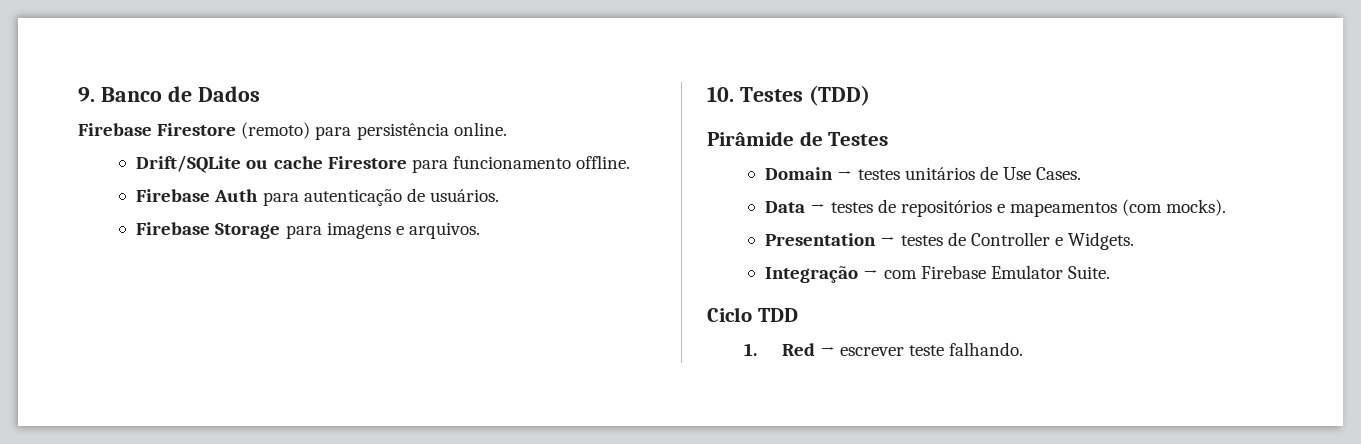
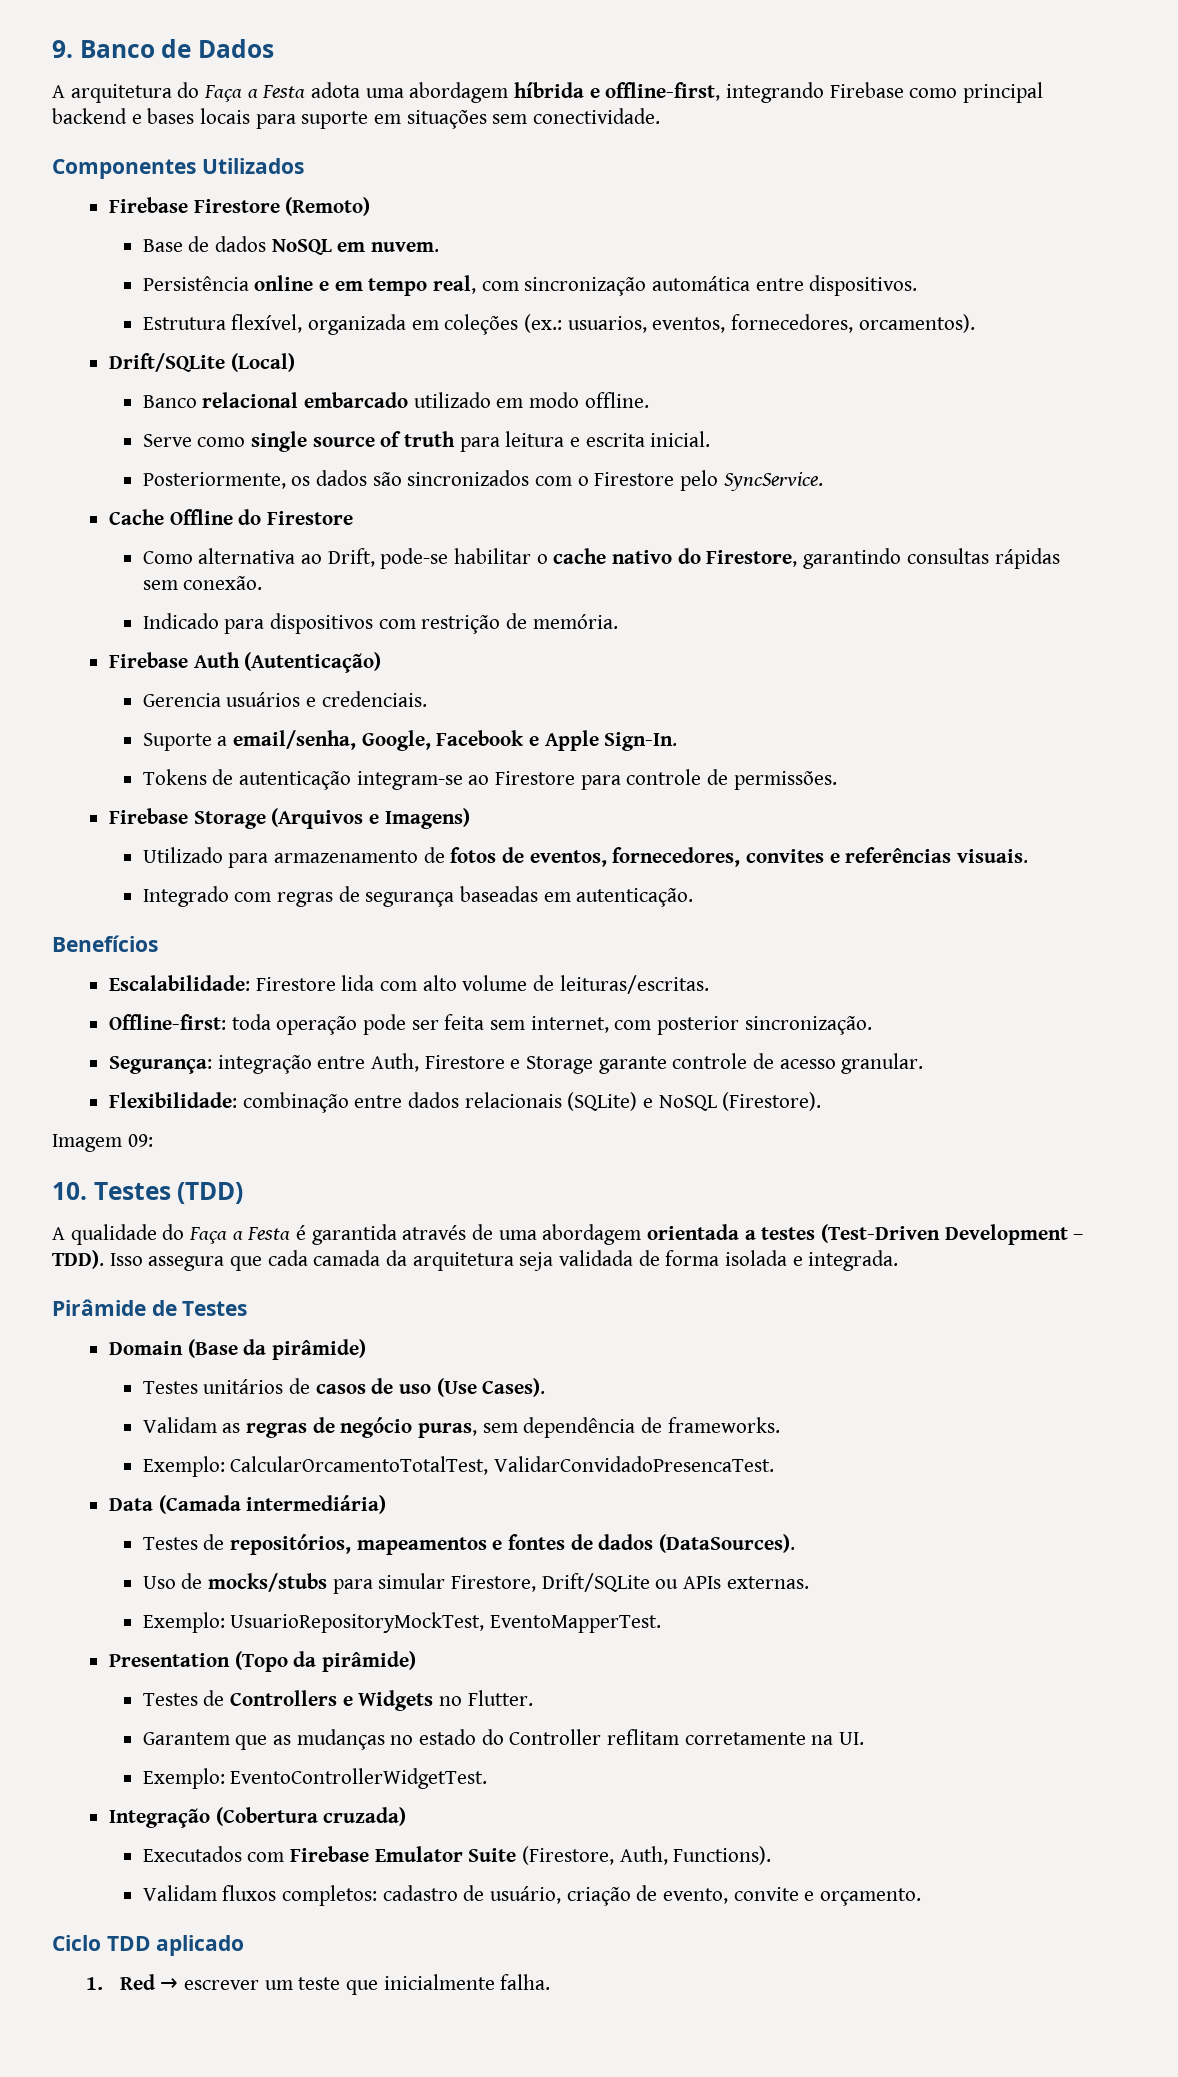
- Firebase Firestore (remoto) para persistência online.
- Drift/SQLite ou cache Firestore para funcionamento offline.
- Firebase Auth para autenticação de usuários.
- Firebase Storage para imagens e arquivos.
+ A arquitetura do Faça a Festa adota uma abordagem híbrida e offline-first, integrando Firebase como principal backend e bases locais para suporte em situações sem conectividade.
+ Componentes Utilizados
+ Firebase Firestore (Remoto)
+ Base de dados NoSQL em nuvem.
+ Persistência online e em tempo real, com sincronização automática entre dispositivos.
+ Estrutura flexível, organizada em coleções (ex.: usuarios, eventos, fornecedores, orcamentos).
+ Drift/SQLite (Local)
+ Banco relacional embarcado utilizado em modo offline.
+ Serve como single source of truth para leitura e escrita inicial.
+ Posteriormente, os dados são sincronizados com o Firestore pelo SyncService.
+ Cache Offline do Firestore
+ Como alternativa ao Drift, pode-se habilitar o cache nativo do Firestore, garantindo consultas rápidas sem conexão.
+ Indicado para dispositivos com restrição de memória.
+ Firebase Auth (Autenticação)
+ Gerencia usuários e credenciais.
+ Suporte a email/senha, Google, Facebook e Apple Sign-In.
+ Tokens de autenticação integram-se ao Firestore para controle de permissões.
+ Firebase Storage (Arquivos e Imagens)
+ Utilizado para armazenamento de fotos de eventos, fornecedores, convites e referências visuais.
+ Integrado com regras de segurança baseadas em autenticação.
+ Benefícios
+ Escalabilidade: Firestore lida com alto volume de leituras/escritas.
+ Offline-first: toda operação pode ser feita sem internet, com posterior sincronização.
+ Segurança: integração entre Auth, Firestore e Storage garante controle de acesso granular.
+ Flexibilidade: combinação entre dados relacionais (SQLite) e NoSQL (Firestore).
+ Imagem 09:
  10. Testes (TDD)
+ A qualidade do Faça a Festa é garantida através de uma abordagem orientada a testes (Test-Driven Development – TDD). Isso assegura que cada camada da arquitetura seja validada de forma isolada e integrada.
  Pirâmide de Testes
- Domain → testes unitários de Use Cases.
- Data → testes de repositórios e mapeamentos (com mocks).
- Presentation → testes de Controller e Widgets.
- Integração → com Firebase Emulator Suite.
+ Domain (Base da pirâmide)
+ Testes unitários de casos de uso (Use Cases).
+ Validam as regras de negócio puras, sem dependência de frameworks.
+ Exemplo: CalcularOrcamentoTotalTest, ValidarConvidadoPresencaTest.
+ Data (Camada intermediária)
+ Testes de repositórios, mapeamentos e fontes de dados (DataSources).
+ Uso de mocks/stubs para simular Firestore, Drift/SQLite ou APIs externas.
+ Exemplo: UsuarioRepositoryMockTest, EventoMapperTest.
+ Presentation (Topo da pirâmide)
+ Testes de Controllers e Widgets no Flutter.
+ Garantem que as mudanças no estado do Controller reflitam corretamente na UI.
+ Exemplo: EventoControllerWidgetTest.
+ Integração (Cobertura cruzada)
+ Executados com Firebase Emulator Suite (Firestore, Auth, Functions).
+ Validam fluxos completos: cadastro de usuário, criação de evento, convite e orçamento.
- Ciclo TDD
+ Ciclo TDD aplicado
- 1. Red → escrever teste falhando.
+ 1. Red → escrever um teste que inicialmente falha.

